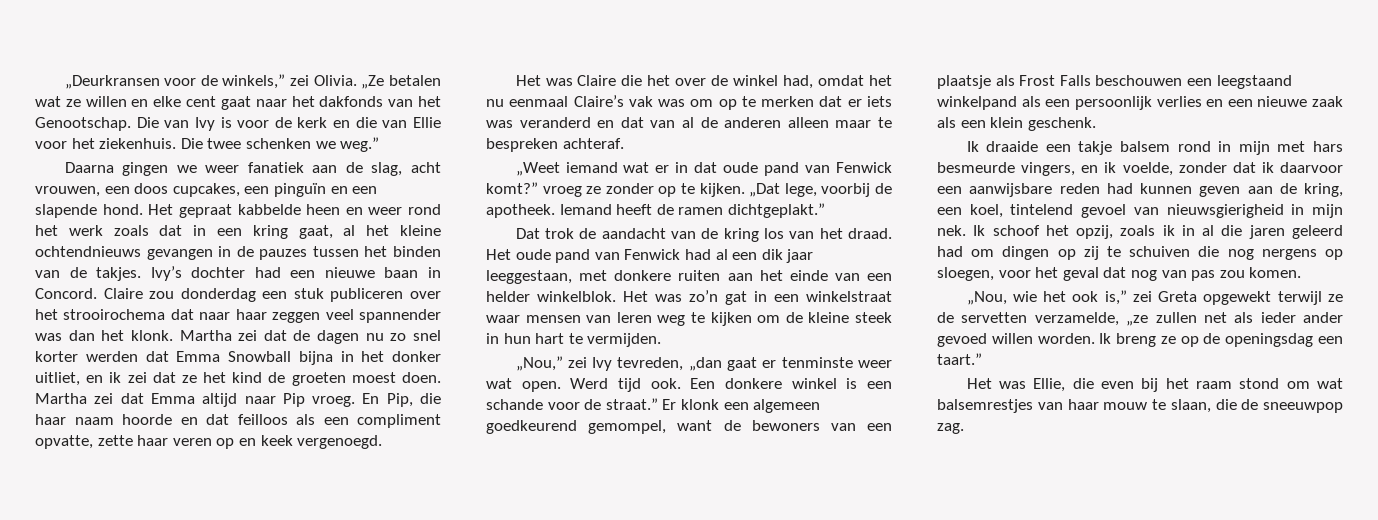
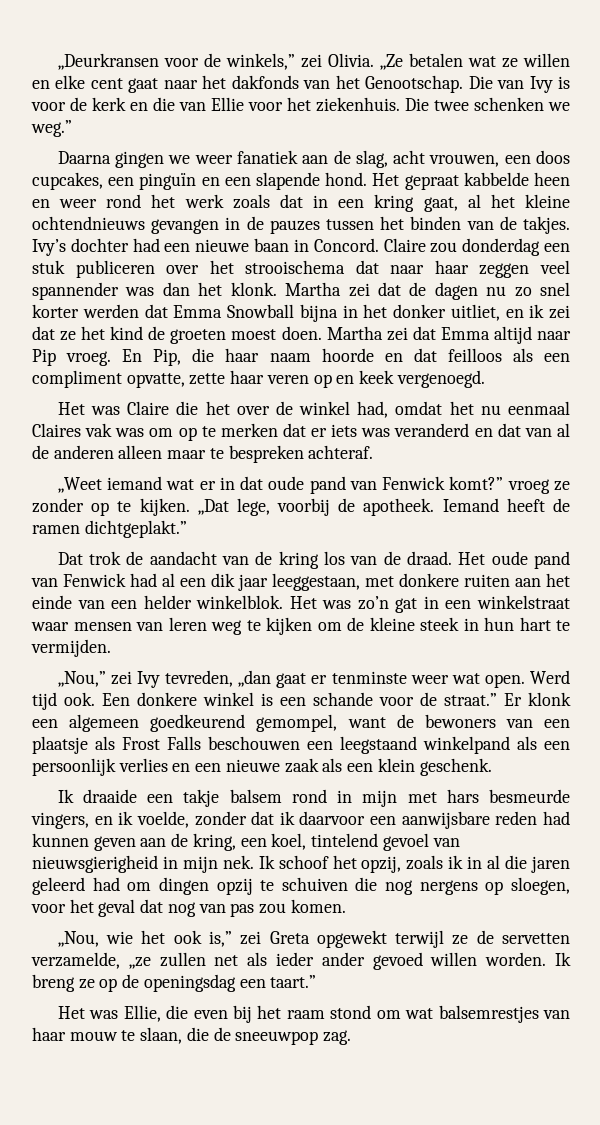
- Claire zou donderdag een stuk publiceren over het strooirochema dat naar haar zeggen veel spannender was dan het klonk.
+ Claire zou donderdag een stuk publiceren over het strooischema dat naar haar zeggen veel spannender was dan het klonk.
- Het was Claire die het over de winkel had, omdat het nu eenmaal Claire’s vak was om op te merken dat er iets was veranderd en dat van al de anderen alleen maar te bespreken achteraf.
+ Het was Claire die het over de winkel had, omdat het nu eenmaal Claires vak was om op te merken dat er iets was veranderd en dat van al de anderen alleen maar te bespreken achteraf.
- Dat trok de aandacht van de kring los van het draad.
+ Dat trok de aandacht van de kring los van de draad.
- Ik schoof het opzij, zoals ik in al die jaren geleerd had om dingen op zij te schuiven die nog nergens op sloegen, voor het geval dat nog van pas zou komen.
+ Ik schoof het opzij, zoals ik in al die jaren geleerd had om dingen opzij te schuiven die nog nergens op sloegen, voor het geval dat nog van pas zou komen.

